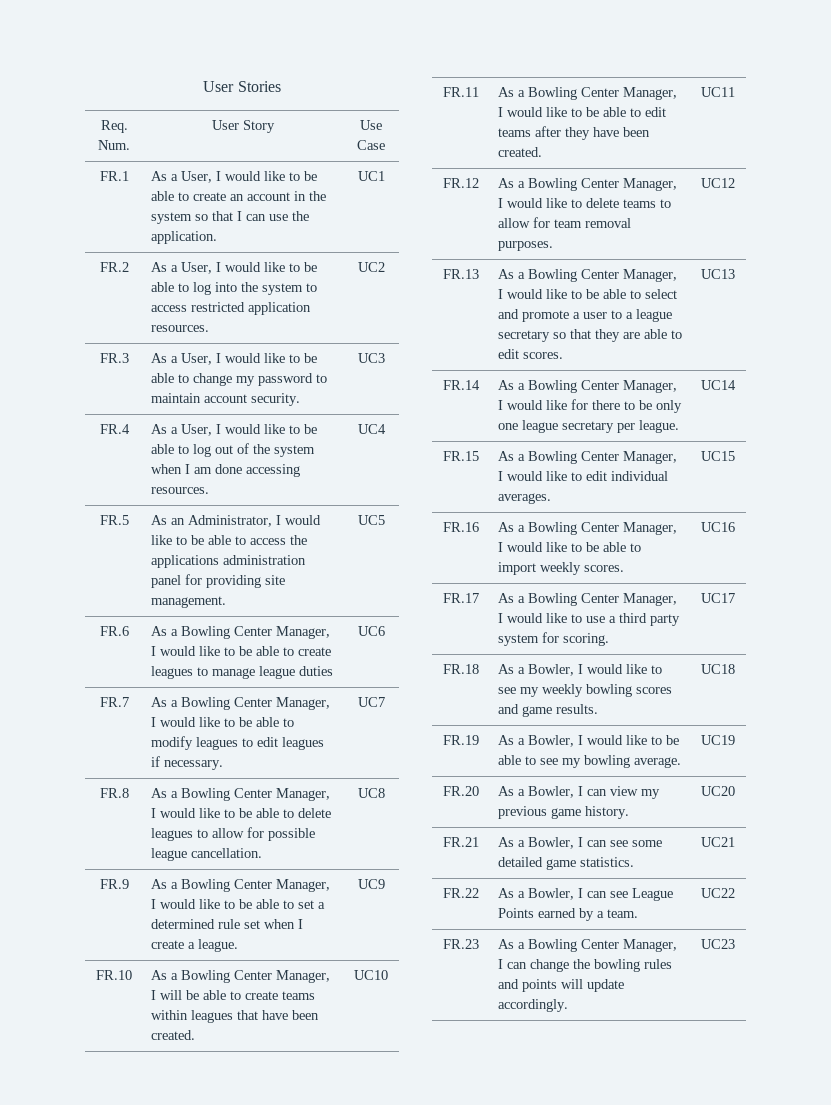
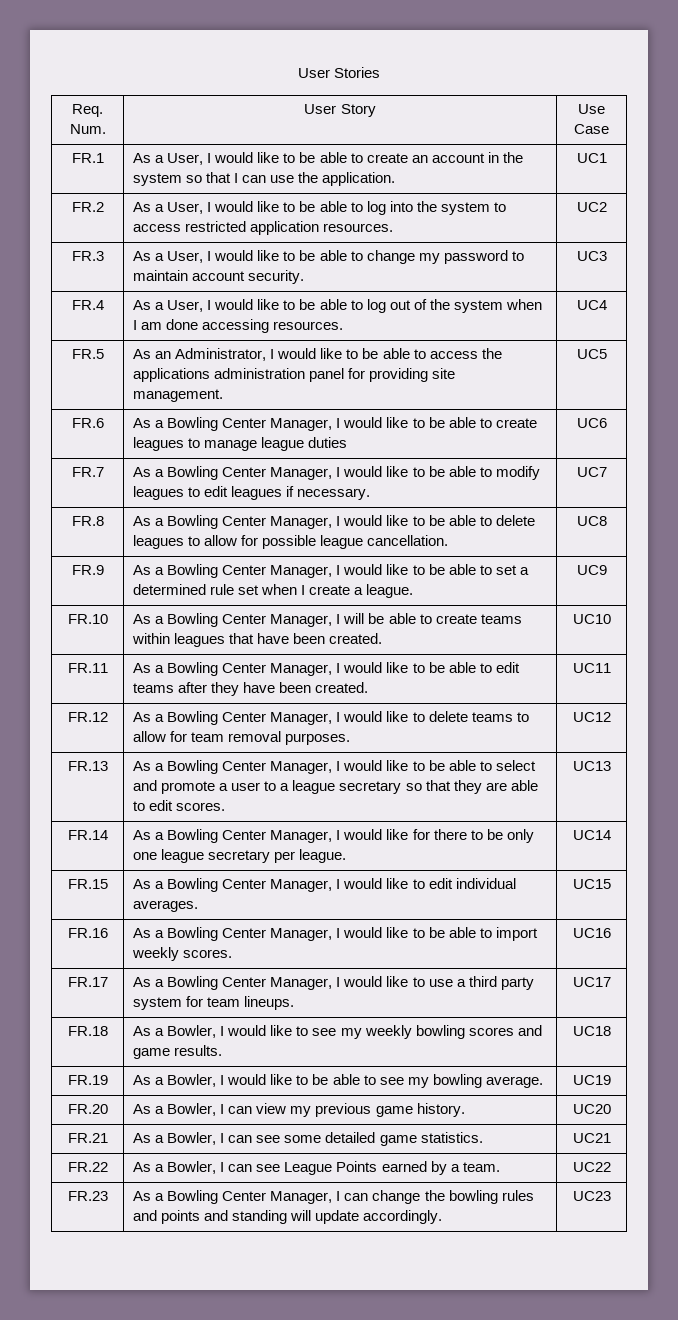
- FR.17 | As a Bowling Center Manager, I would like to use a third party system for scoring. | UC17
+ FR.17 | As a Bowling Center Manager, I would like to use a third party system for team lineups. | UC17
- FR.23 | As a Bowling Center Manager, I can change the bowling rules and points will update accordingly. | UC23
+ FR.23 | As a Bowling Center Manager, I can change the bowling rules and points and standing will update accordingly. | UC23

